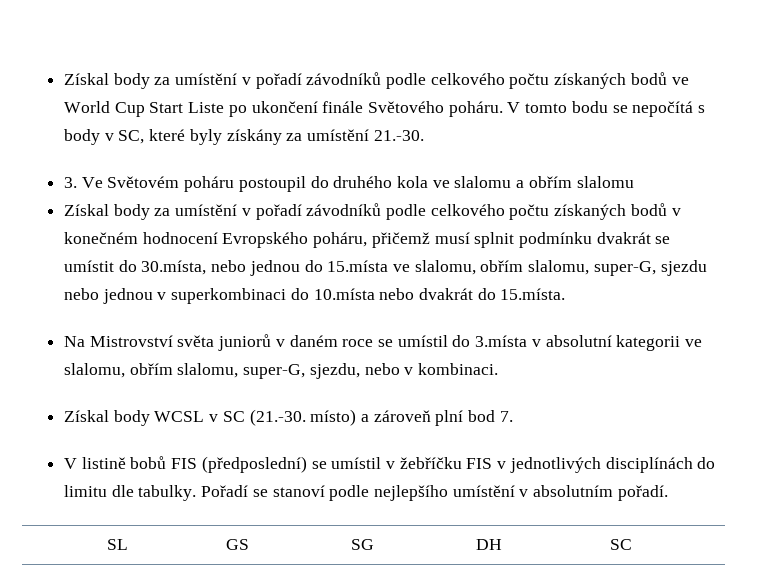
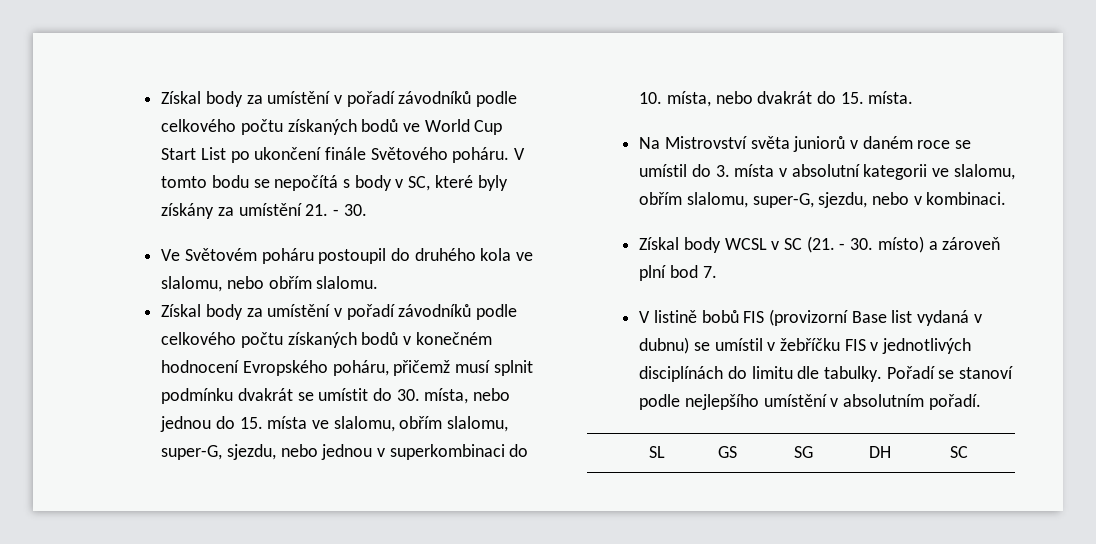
- Získal body za umístění v pořadí závodníků podle celkového počtu získaných bodů ve World Cup Start Liste po ukončení finále Světového poháru.
+ Získal body za umístění v pořadí závodníků podle celkového počtu získaných bodů ve World Cup Start List po ukončení finále Světového poháru.
- V tomto bodu se nepočítá s body v SC, které byly získány za umístění 21.-30.
- 3. Ve Světovém poháru postoupil do druhého kola ve slalomu a obřím slalomu
+ V tomto bodu se nepočítá s body v SC, které byly získány za umístění 21. - 30.
+ Ve Světovém poháru postoupil do druhého kola ve slalomu, nebo obřím slalomu.
- Získal body za umístění v pořadí závodníků podle celkového počtu získaných bodů v konečném hodnocení Evropského poháru, přičemž musí splnit podmínku dvakrát se umístit do 30.místa, nebo jednou do 15.místa ve slalomu, obřím slalomu, super-G, sjezdu nebo jednou v superkombinaci do 10.místa nebo dvakrát do 15.místa.
+ Získal body za umístění v pořadí závodníků podle celkového počtu získaných bodů v konečném hodnocení Evropského poháru, přičemž musí splnit podmínku dvakrát se umístit do 30. místa, nebo jednou do 15. místa ve slalomu, obřím slalomu, super-G, sjezdu, nebo jednou v superkombinaci do 10. místa, nebo dvakrát do 15. místa.
- Na Mistrovství světa juniorů v daném roce se umístil do 3.místa v absolutní kategorii ve slalomu, obřím slalomu, super-G, sjezdu, nebo v kombinaci.
+ Na Mistrovství světa juniorů v daném roce se umístil do 3. místa v absolutní kategorii ve slalomu, obřím slalomu, super-G, sjezdu, nebo v kombinaci.
- Získal body WCSL v SC (21.-30. místo) a zároveň plní bod 7.
+ Získal body WCSL v SC (21. - 30. místo) a zároveň plní bod 7.
- V listině bobů FIS (předposlední) se umístil v žebříčku FIS v jednotlivých disciplínách do limitu dle tabulky.
+ V listině bobů FIS (provizorní Base list vydaná v dubnu) se umístil v žebříčku FIS v jednotlivých disciplínách do limitu dle tabulky.

